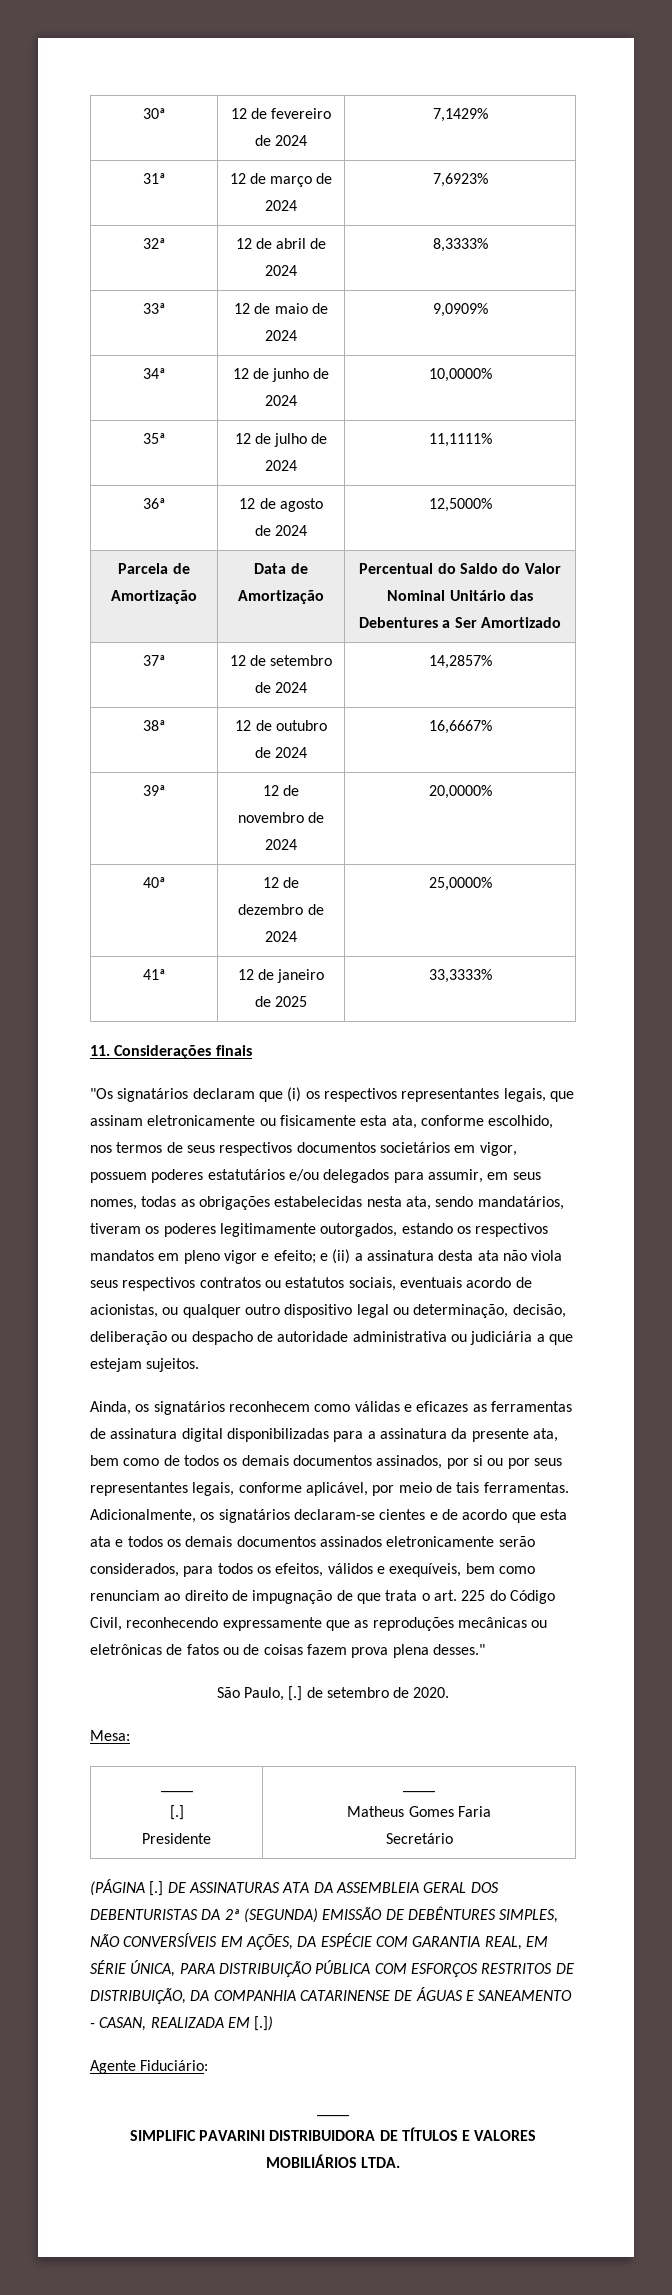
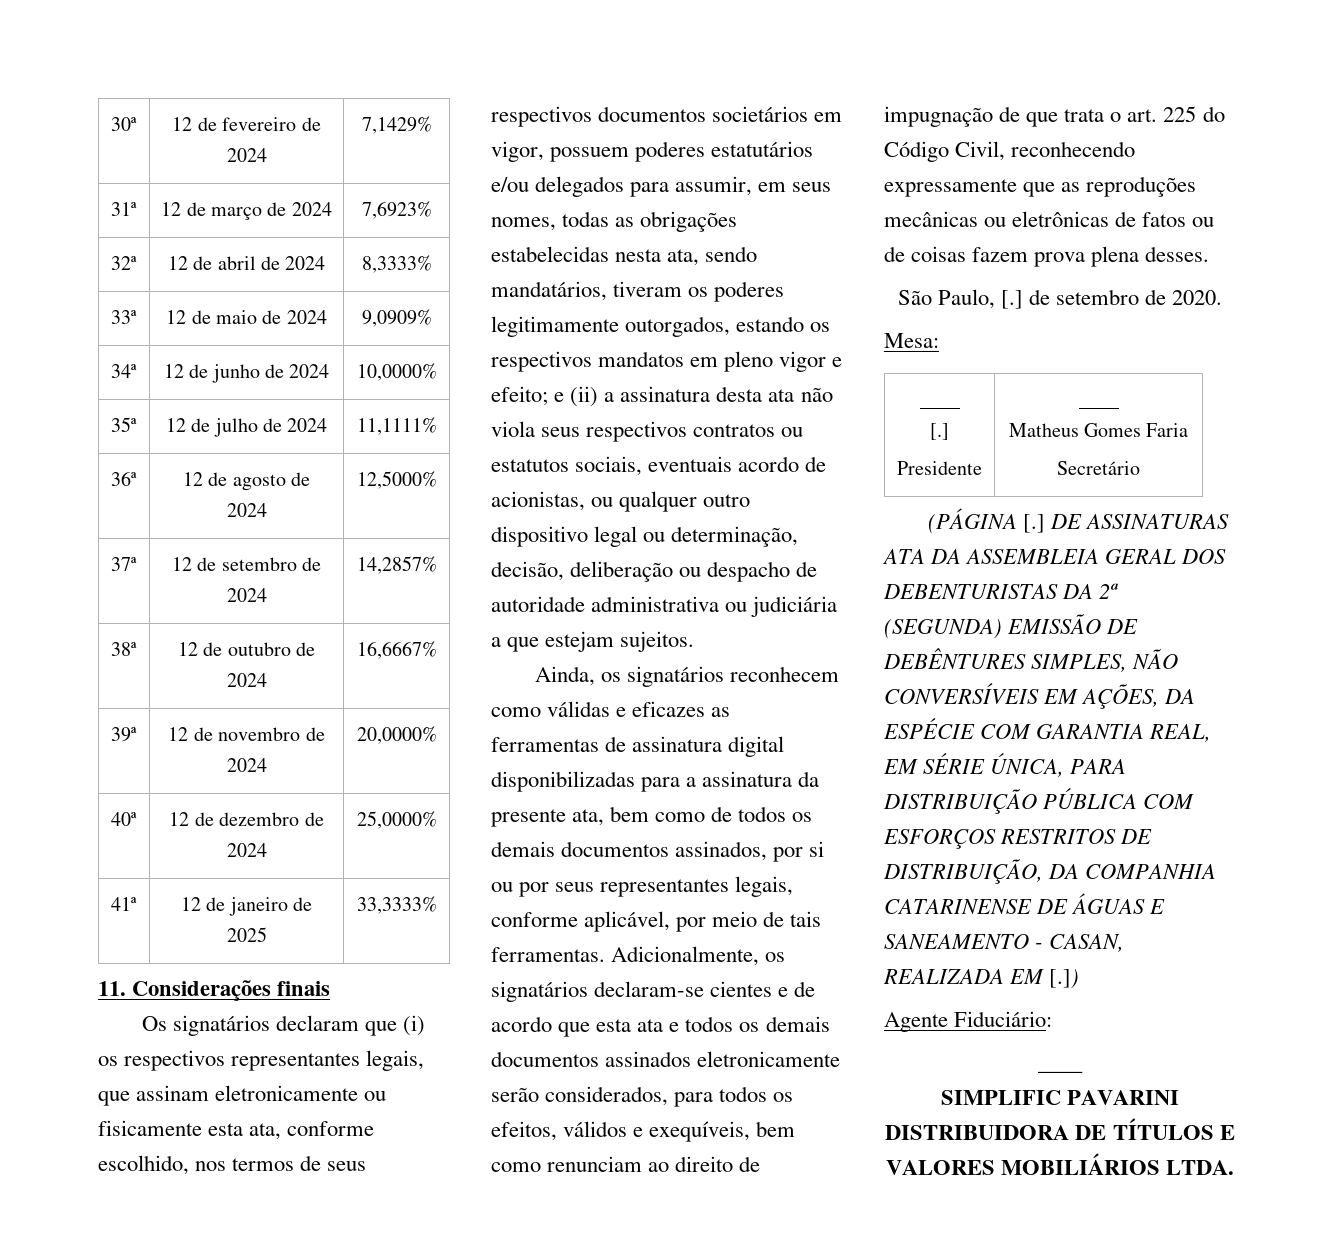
- Parcela de Amortização | Data de Amortização | Percentual do Saldo do Valor Nominal Unitário das Debentures a Ser Amortizado
- "Os signatários declaram que (i) os respectivos representantes legais, que assinam eletronicamente ou fisicamente esta ata, conforme escolhido, nos termos de seus respectivos documentos societários em vigor, possuem poderes estatutários e/ou delegados para assumir, em seus nomes, todas as obrigações estabelecidas nesta ata, sendo mandatários, tiveram os poderes legitimamente outorgados, estando os respectivos mandatos em pleno vigor e efeito;
+ Os signatários declaram que (i) os respectivos representantes legais, que assinam eletronicamente ou fisicamente esta ata, conforme escolhido, nos termos de seus respectivos documentos societários em vigor, possuem poderes estatutários e/ou delegados para assumir, em seus nomes, todas as obrigações estabelecidas nesta ata, sendo mandatários, tiveram os poderes legitimamente outorgados, estando os respectivos mandatos em pleno vigor e efeito;
- Adicionalmente, os signatários declaram-se cientes e de acordo que esta ata e todos os demais documentos assinados eletronicamente serão considerados, para todos os efeitos, válidos e exequíveis, bem como renunciam ao direito de impugnação de que trata o art. 225 do Código Civil, reconhecendo expressamente que as reproduções mecânicas ou eletrônicas de fatos ou de coisas fazem prova plena desses."
+ Adicionalmente, os signatários declaram-se cientes e de acordo que esta ata e todos os demais documentos assinados eletronicamente serão considerados, para todos os efeitos, válidos e exequíveis, bem como renunciam ao direito de impugnação de que trata o art. 225 do Código Civil, reconhecendo expressamente que as reproduções mecânicas ou eletrônicas de fatos ou de coisas fazem prova plena desses.

